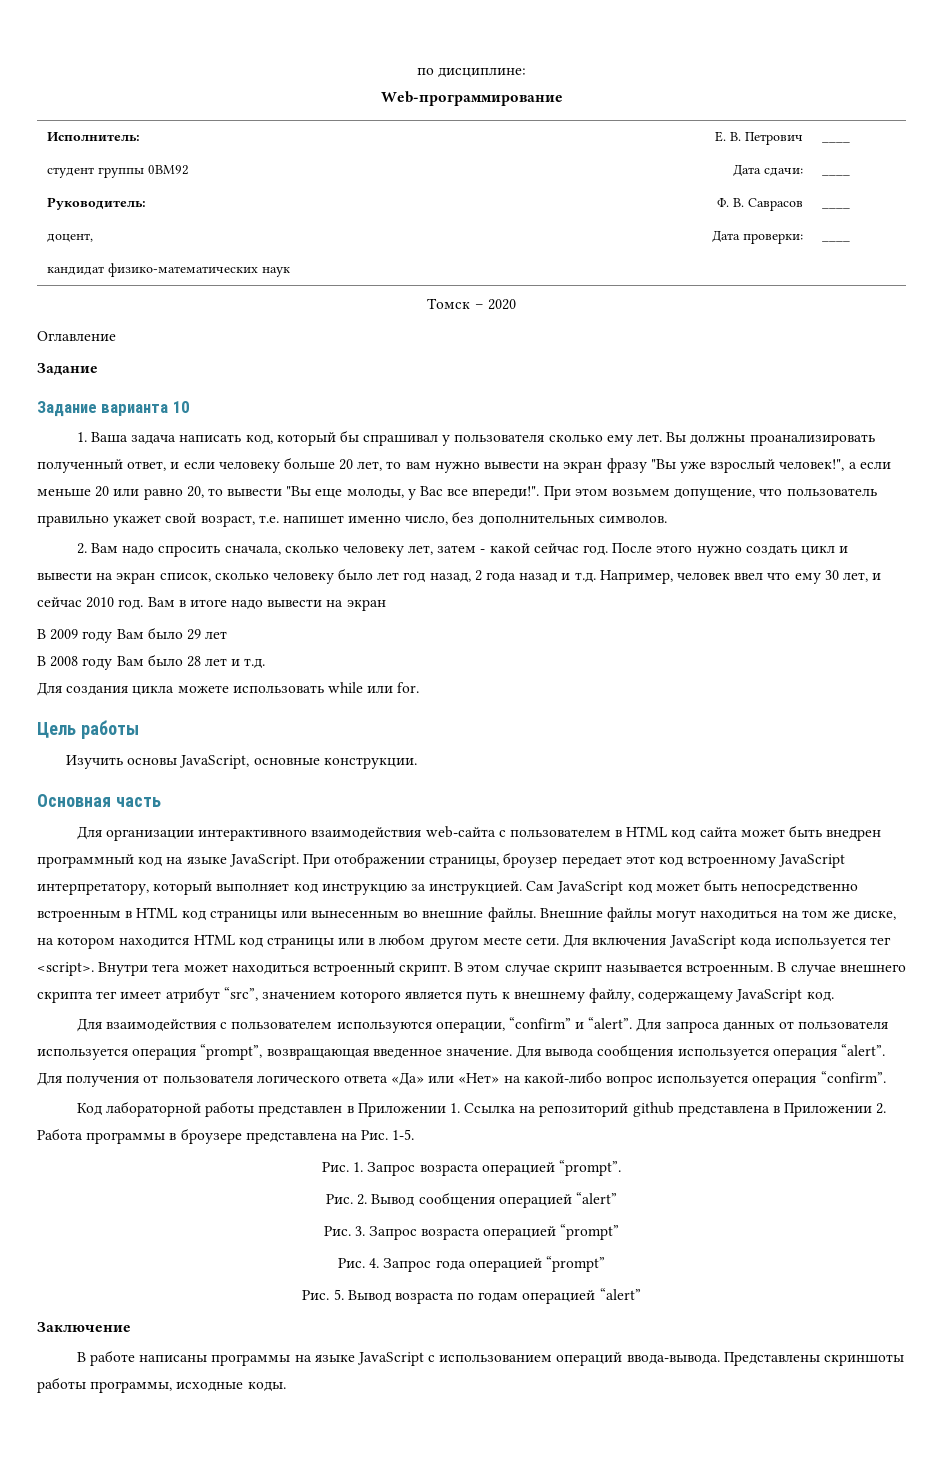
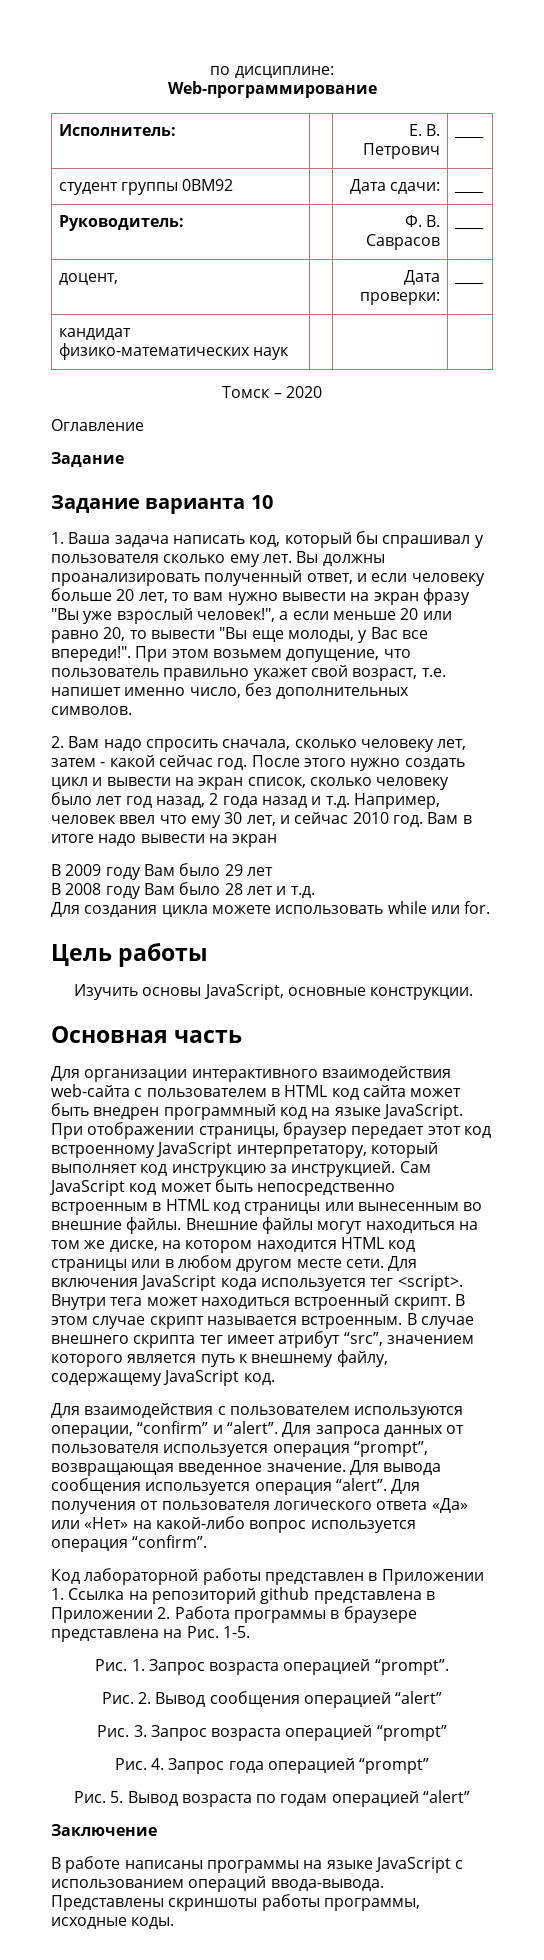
- При отображении страницы, броузер передает этот код встроенному JavaScript интерпретатору, который выполняет код инструкцию за инструкцией.
+ При отображении страницы, браузер передает этот код встроенному JavaScript интерпретатору, который выполняет код инструкцию за инструкцией.
- Код лабораторной работы представлен в Приложении 1. Ссылка на репозиторий github представлена в Приложении 2. Работа программы в броузере представлена на Рис. 1-5.
+ Код лабораторной работы представлен в Приложении 1. Ссылка на репозиторий github представлена в Приложении 2. Работа программы в браузере представлена на Рис. 1-5.

